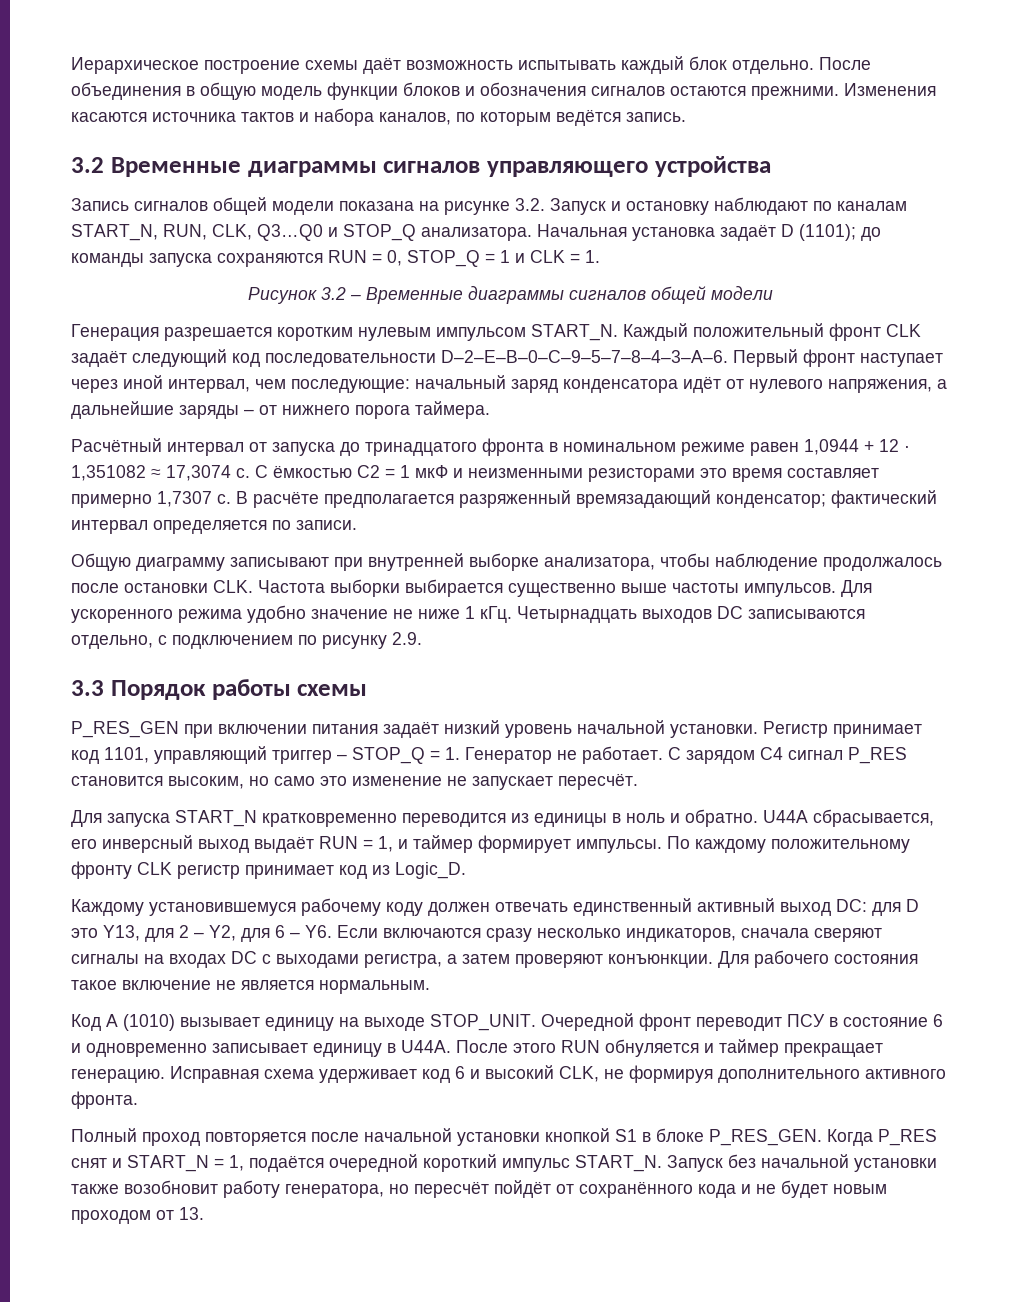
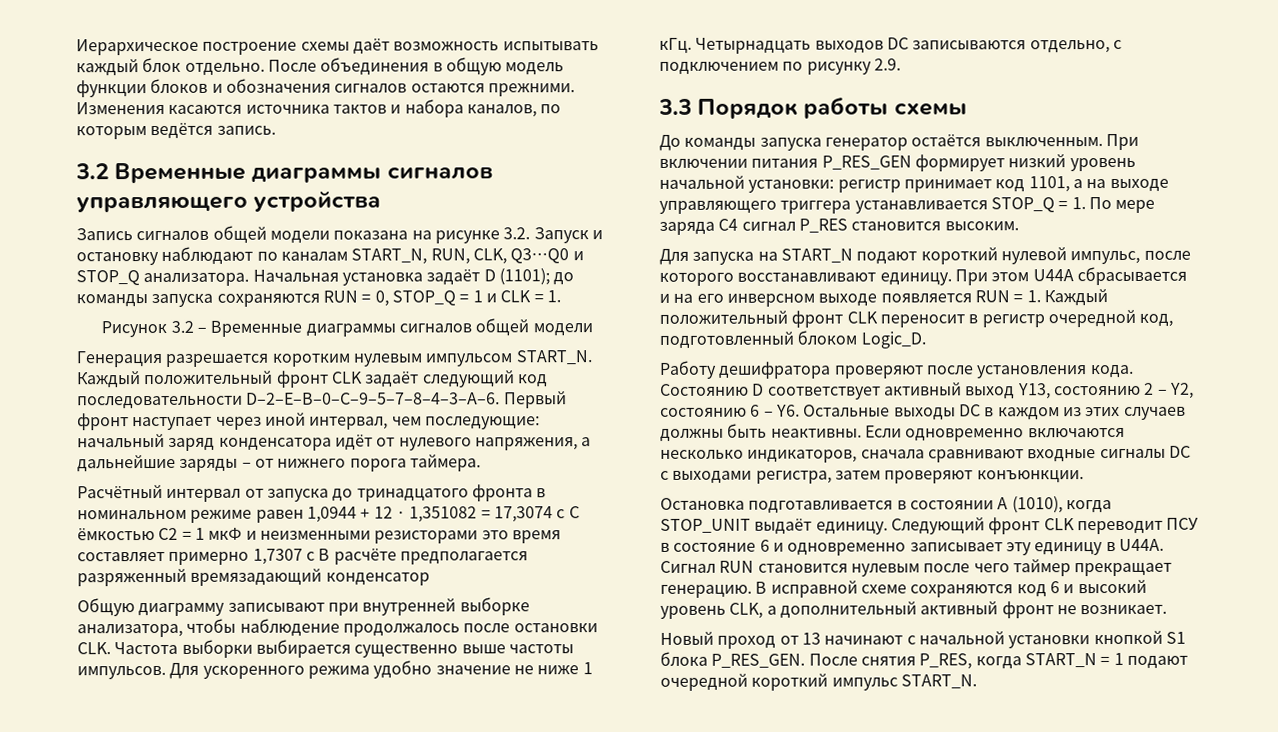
- Расчётный интервал от запуска до тринадцатого фронта в номинальном режиме равен 1,0944 + 12 · 1,351082 ≈ 17,3074 с. С ёмкостью C2 = 1 мкФ и неизменными резисторами это время составляет примерно 1,7307 с. В расчёте предполагается разряженный времязадающий конденсатор; фактический интервал определяется по записи.
+ Расчётный интервал от запуска до тринадцатого фронта в номинальном режиме равен 1,0944 + 12 · 1,351082 = 17,3074 с С ёмкостью C2 = 1 мкФ и неизменными резисторами это время составляет примерно 1,7307 с В расчёте предполагается разряженный времязадающий конденсатор
- P_RES_GEN при включении питания задаёт низкий уровень начальной установки. Регистр принимает код 1101, управляющий триггер – STOP_Q = 1. Генератор не работает. С зарядом C4 сигнал P_RES становится высоким, но само это изменение не запускает пересчёт.
- Для запуска START_N кратковременно переводится из единицы в ноль и обратно. U44A сбрасывается, его инверсный выход выдаёт RUN = 1, и таймер формирует импульсы. По каждому положительному фронту CLK регистр принимает код из Logic_D.
- Каждому установившемуся рабочему коду должен отвечать единственный активный выход DC: для D это Y13, для 2 – Y2, для 6 – Y6. Если включаются сразу несколько индикаторов, сначала сверяют сигналы на входах DC с выходами регистра, а затем проверяют конъюнкции. Для рабочего состояния такое включение не является нормальным.
- Код A (1010) вызывает единицу на выходе STOP_UNIT. Очередной фронт переводит ПСУ в состояние 6 и одновременно записывает единицу в U44A.
+ До команды запуска генератор остаётся выключенным. При включении питания P_RES_GEN формирует низкий уровень начальной установки: регистр принимает код 1101, а на выходе управляющего триггера устанавливается STOP_Q = 1. По мере заряда C4 сигнал P_RES становится высоким.
+ Для запуска на START_N подают короткий нулевой импульс, после которого восстанавливают единицу. При этом U44A сбрасывается и на его инверсном выходе появляется RUN = 1. Каждый положительный фронт CLK переносит в регистр очередной код, подготовленный блоком Logic_D.
+ Работу дешифратора проверяют после установления кода. Состоянию D соответствует активный выход Y13, состоянию 2 – Y2, состоянию 6 – Y6. Остальные выходы DC в каждом из этих случаев должны быть неактивны. Если одновременно включаются несколько индикаторов, сначала сравнивают входные сигналы DC с выходами регистра, затем проверяют конъюнкции.
+ Остановка подготавливается в состоянии A (1010), когда STOP_UNIT выдаёт единицу. Следующий фронт CLK переводит ПСУ в состояние 6 и одновременно записывает эту единицу в U44A.
- После этого RUN обнуляется и таймер прекращает генерацию. Исправная схема удерживает код 6 и высокий CLK, не формируя дополнительного активного фронта.
- Полный проход повторяется после начальной установки кнопкой S1 в блоке P_RES_GEN. Когда P_RES снят и START_N = 1, подаётся очередной короткий импульс START_N. Запуск без начальной установки также возобновит работу генератора, но пересчёт пойдёт от сохранённого кода и не будет новым проходом от 13.
+ Сигнал RUN становится нулевым после чего таймер прекращает генерацию. В исправной схеме сохраняются код 6 и высокий уровень CLK, а дополнительный активный фронт не возникает.
+ Новый проход от 13 начинают с начальной установки кнопкой S1 блока P_RES_GEN. После снятия P_RES, когда START_N = 1 подают очередной короткий импульс START_N.

